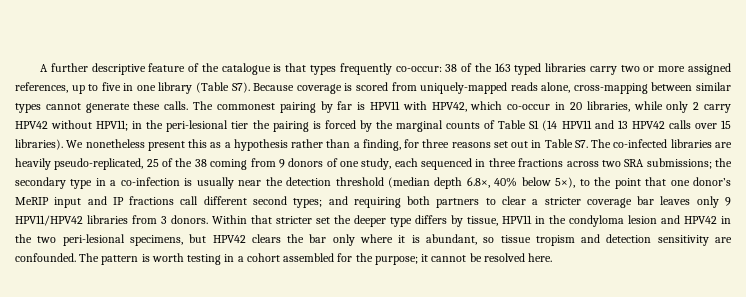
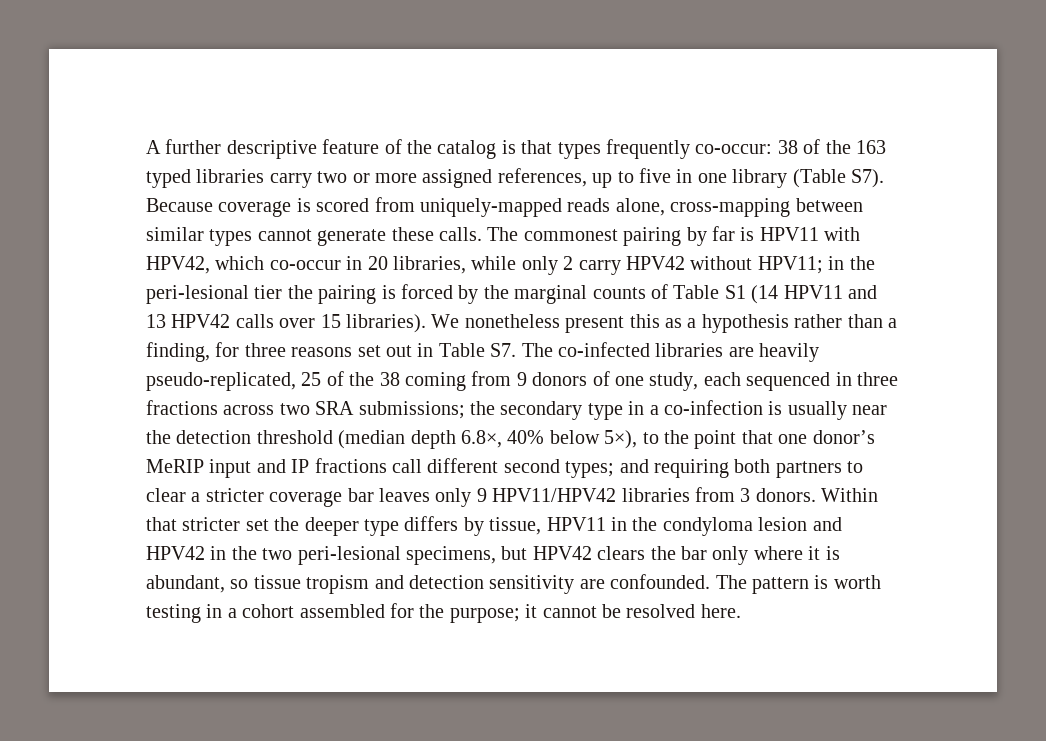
- A further descriptive feature of the catalogue is that types frequently co-occur: 38 of the 163 typed libraries carry two or more assigned references, up to five in one library (Table S7). Because coverage is scored from uniquely-mapped reads alone, cross-mapping between similar types cannot generate these calls.
+ A further descriptive feature of the catalog is that types frequently co-occur: 38 of the 163 typed libraries carry two or more assigned references, up to five in one library (Table S7). Because coverage is scored from uniquely-mapped reads alone, cross-mapping between similar types cannot generate these calls.

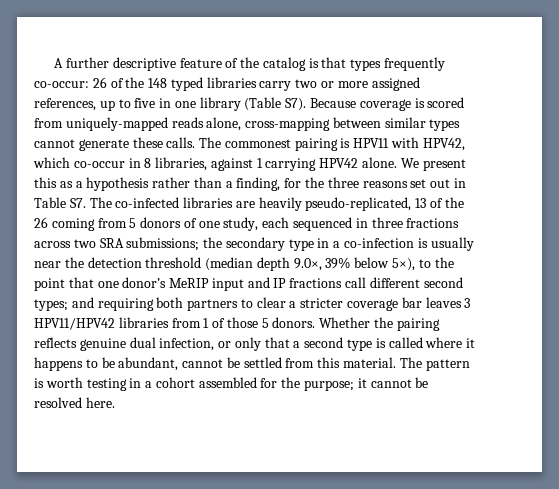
- A further descriptive feature of the catalog is that types frequently co-occur: 38 of the 163 typed libraries carry two or more assigned references, up to five in one library (Table S7). Because coverage is scored from uniquely-mapped reads alone, cross-mapping between similar types cannot generate these calls.
+ A further descriptive feature of the catalog is that types frequently co-occur: 26 of the 148 typed libraries carry two or more assigned references, up to five in one library (Table S7). Because coverage is scored from uniquely-mapped reads alone, cross-mapping between similar types cannot generate these calls.
- The commonest pairing by far is HPV11 with HPV42, which co-occur in 20 libraries, while only 2 carry HPV42 without HPV11; in the peri-lesional tier the pairing is forced by the marginal counts of Table S1 (14 HPV11 and 13 HPV42 calls over 15 libraries). We nonetheless present this as a hypothesis rather than a finding, for three reasons set out in Table S7. The co-infected libraries are heavily pseudo-replicated, 25 of the 38 coming from 9 donors of one study, each sequenced in three fractions across two SRA submissions;
+ The commonest pairing is HPV11 with HPV42, which co-occur in 8 libraries, against 1 carrying HPV42 alone. We present this as a hypothesis rather than a finding, for the three reasons set out in Table S7. The co-infected libraries are heavily pseudo-replicated, 13 of the 26 coming from 5 donors of one study, each sequenced in three fractions across two SRA submissions;
- the secondary type in a co-infection is usually near the detection threshold (median depth 6.8×, 40% below 5×), to the point that one donor’s MeRIP input and IP fractions call different second types;
+ the secondary type in a co-infection is usually near the detection threshold (median depth 9.0×, 39% below 5×), to the point that one donor’s MeRIP input and IP fractions call different second types;
- and requiring both partners to clear a stricter coverage bar leaves only 9 HPV11/HPV42 libraries from 3 donors. Within that stricter set the deeper type differs by tissue, HPV11 in the condyloma lesion and HPV42 in the two peri-lesional specimens, but HPV42 clears the bar only where it is abundant, so tissue tropism and detection sensitivity are confounded.
+ and requiring both partners to clear a stricter coverage bar leaves 3 HPV11/HPV42 libraries from 1 of those 5 donors. Whether the pairing reflects genuine dual infection, or only that a second type is called where it happens to be abundant, cannot be settled from this material.

